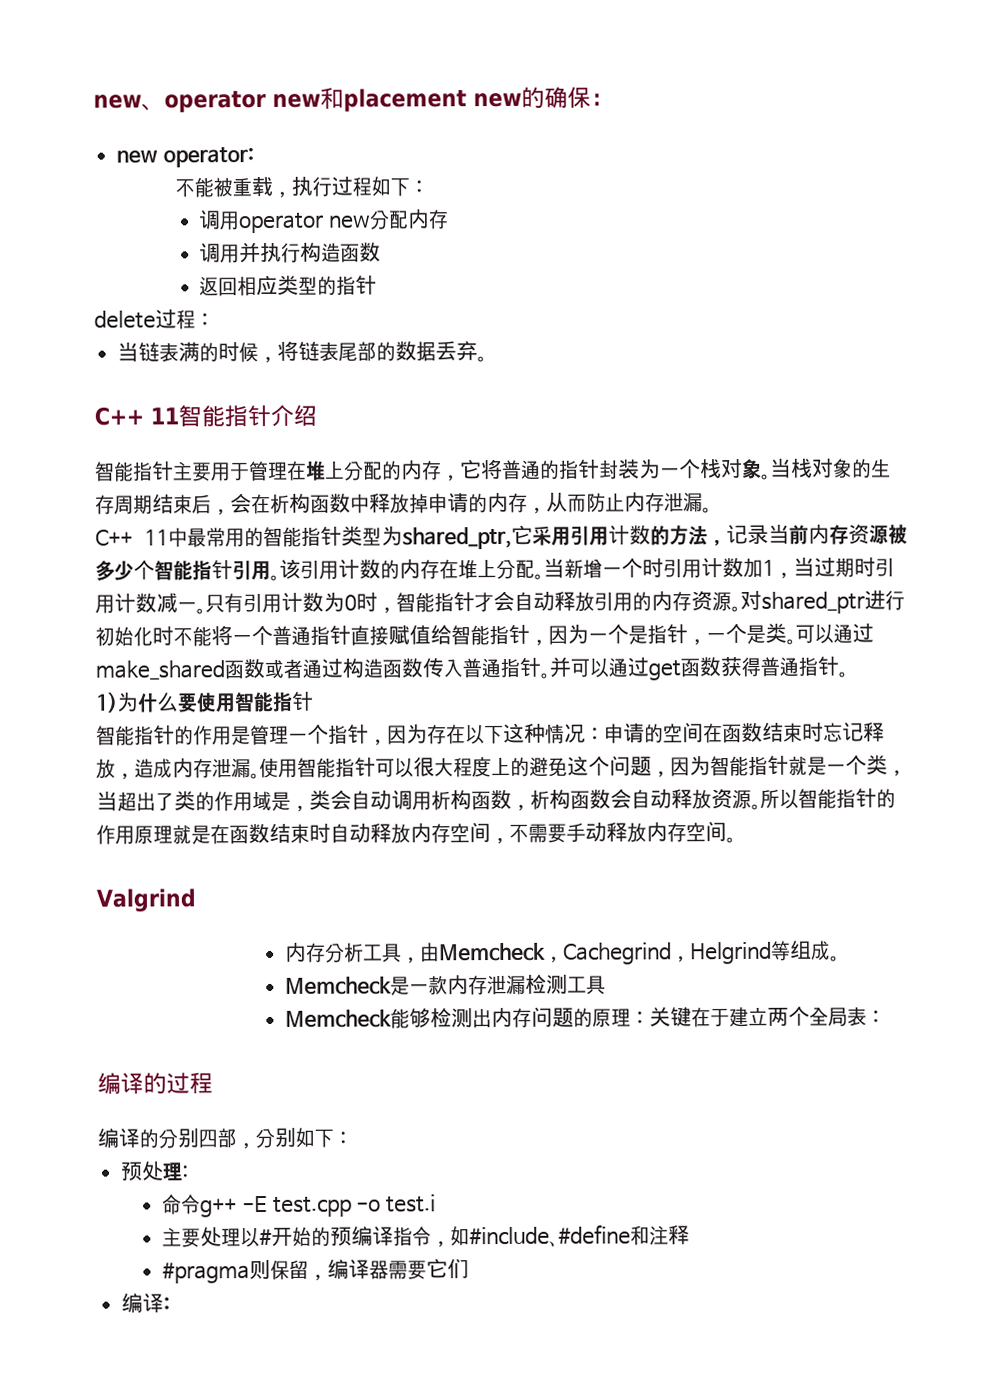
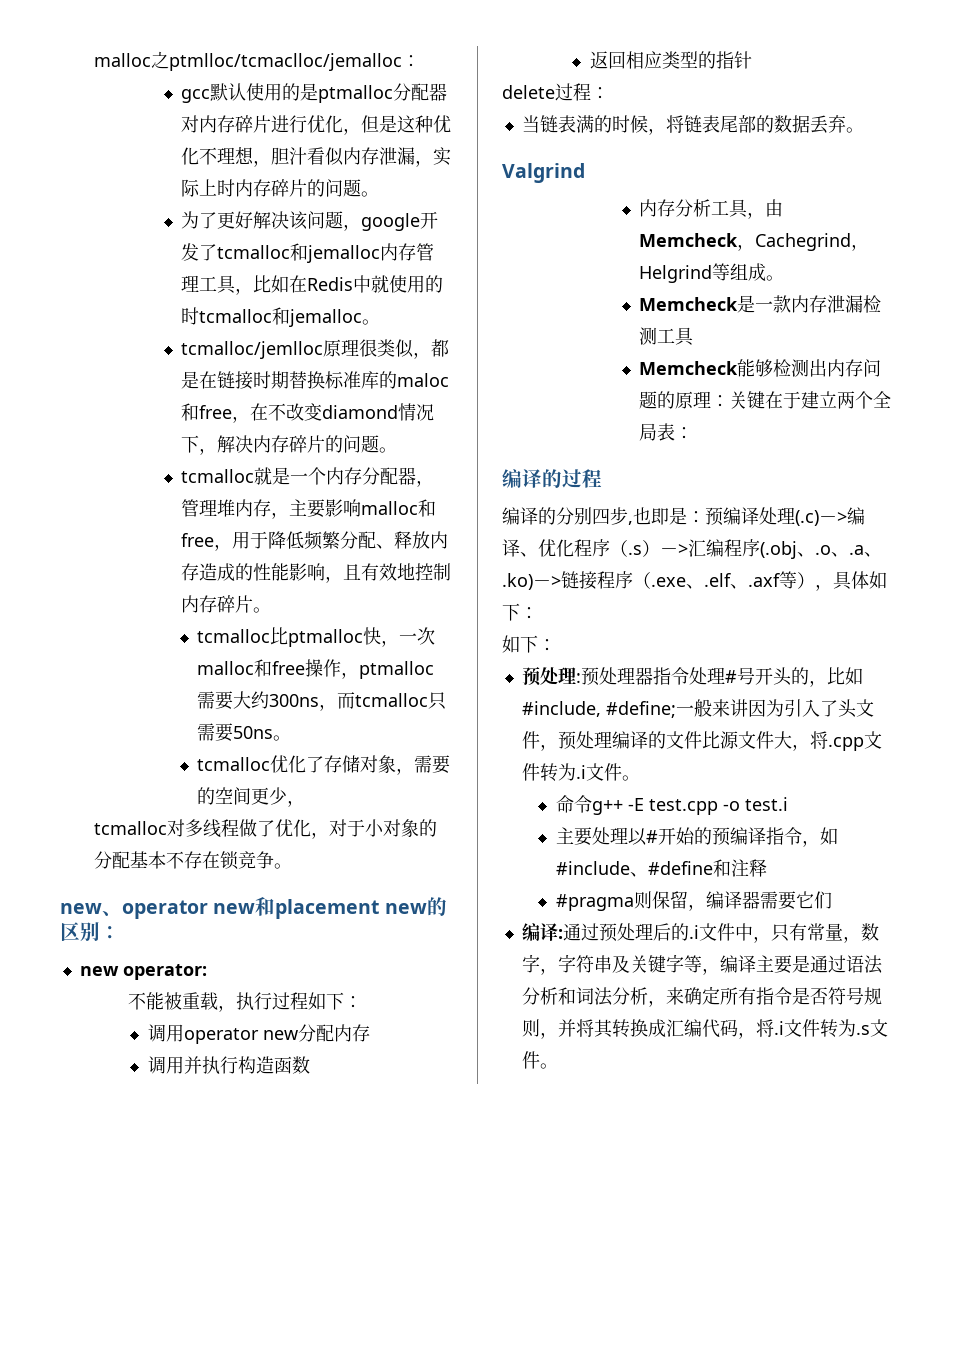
+ malloc之ptmlloc/tcmaclloc/jemalloc：
+ gcc默认使用的是ptmalloc分配器对内存碎片进行优化，但是这种优化不理想，胆汁看似内存泄漏，实际上时内存碎片的问题。
+ 为了更好解决该问题，google开发了tcmalloc和jemalloc内存管理工具，比如在Redis中就使用的时tcmalloc和jemalloc。
+ tcmalloc/jemlloc原理很类似，都是在链接时期替换标准库的maloc和free，在不改变diamond情况下，解决内存碎片的问题。
+ tcmalloc就是一个内存分配器，管理堆内存，主要影响malloc和free，用于降低频繁分配、释放内存造成的性能影响，且有效地控制内存碎片。
+ tcmalloc比ptmalloc快，一次malloc和free操作，ptmalloc需要大约300ns，而tcmalloc只需要50ns。
+ tcmalloc优化了存储对象，需要的空间更少，
+ tcmalloc对多线程做了优化，对于小对象的分配基本不存在锁竞争。
- new、operator new和placement new的确保：
+ new、operator new和placement new的区别：
- C++ 11智能指针介绍
- 智能指针主要用于管理在堆上分配的内存，它将普通的指针封装为一个栈对象。当栈对象的生存周期结束后，会在析构函数中释放掉申请的内存，从而防止内存泄漏。
- C++ 11中最常用的智能指针类型为shared_ptr,它采用引用计数的方法，记录当前内存资源被多少个智能指针引用。该引用计数的内存在堆上分配。当新增一个时引用计数加1，当过期时引用计数减一。只有引用计数为0时，智能指针才会自动释放引用的内存资源。对shared_ptr进行初始化时不能将一个普通指针直接赋值给智能指针，因为一个是指针，一个是类。可以通过make_shared函数或者通过构造函数传入普通指针。并可以通过get函数获得普通指针。
- 1)为什么要使用智能指针
- 智能指针的作用是管理一个指针，因为存在以下这种情况：申请的空间在函数结束时忘记释放，造成内存泄漏。使用智能指针可以很大程度上的避免这个问题，因为智能指针就是一个类，当超出了类的作用域是，类会自动调用析构函数，析构函数会自动释放资源。所以智能指针的作用原理就是在函数结束时自动释放内存空间，不需要手动释放内存空间。
- 编译的分别四部，分别如下：
- 预处理:
+ 编译的分别四步,也即是：预编译处理(.c)－>编译、优化程序（.s）－>汇编程序(.obj、.o、.a、.ko)－>链接程序（.exe、.elf、.axf等），具体如下：
+ 如下：
+ 预处理:预处理器指令处理#号开头的，比如#include, #define;一般来讲因为引入了头文件，预处理编译的文件比源文件大，将.cpp文件转为.i文件。
- 编译:
+ 编译:通过预处理后的.i文件中，只有常量，数字，字符串及关键字等，编译主要是通过语法分析和词法分析，来确定所有指令是否符号规则，并将其转换成汇编代码，将.i文件转为.s文件。

